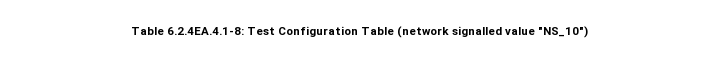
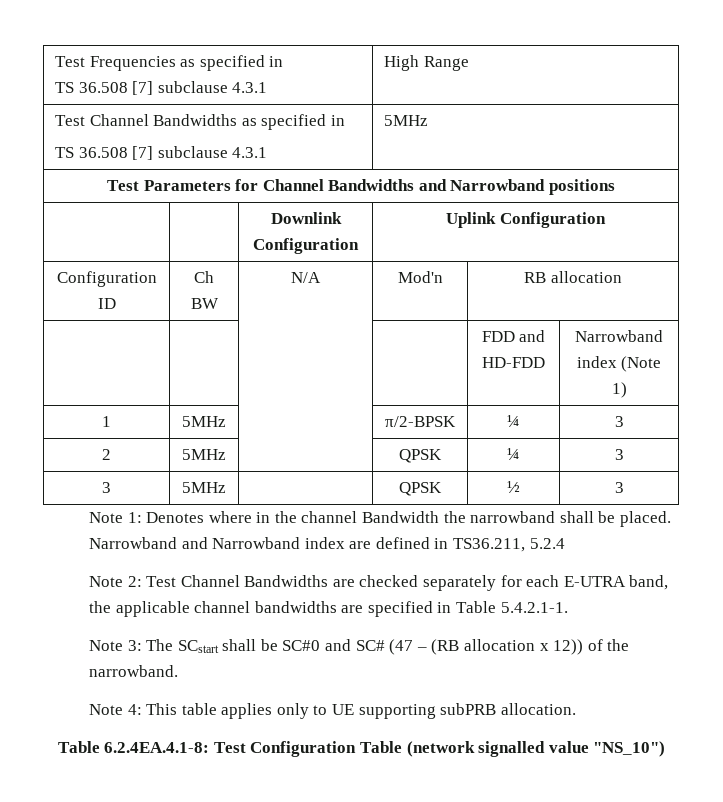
+ Test Frequencies as specified in
+ TS 36.508 [7] subclause 4.3.1 | High Range
+ Test Channel Bandwidths as specified in
+ TS 36.508 [7] subclause 4.3.1 | 5MHz
+ Test Parameters for Channel Bandwidths and Narrowband positions
+ | | Downlink Configuration | Uplink Configuration
+ Configuration ID | Ch BW | N/A | Mod'n | RB allocation
+ | | | | FDD and HD-FDD | Narrowband index (Note 1)
+ 1 | 5MHz | | π/2-BPSK | ¼ | 3
+ 2 | 5MHz | | QPSK | ¼ | 3
+ 3 | 5MHz | | QPSK | ½ | 3
+ Note 1: Denotes where in the channel Bandwidth the narrowband shall be placed. Narrowband and Narrowband index are defined in TS36.211, 5.2.4
+ Note 2: Test Channel Bandwidths are checked separately for each E-UTRA band, the applicable channel bandwidths are specified in Table 5.4.2.1-1.
+ Note 3: The SCstart shall be SC#0 and SC# (47 – (RB allocation x 12)) of the narrowband.
+ Note 4: This table applies only to UE supporting subPRB allocation.

